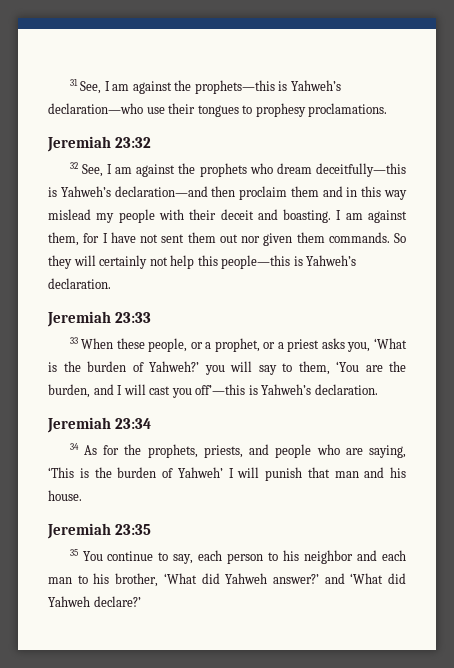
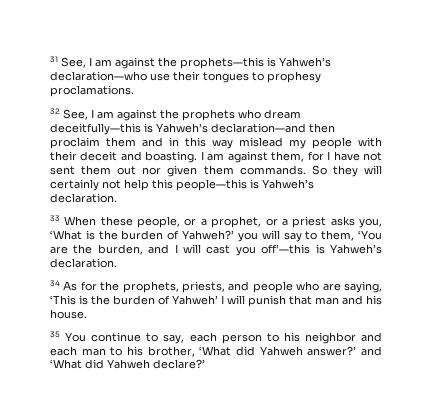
- Jeremiah 23:32
- Jeremiah 23:33
- Jeremiah 23:34
- Jeremiah 23:35

